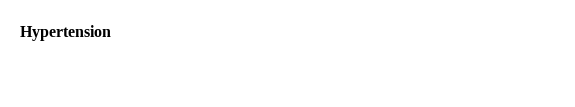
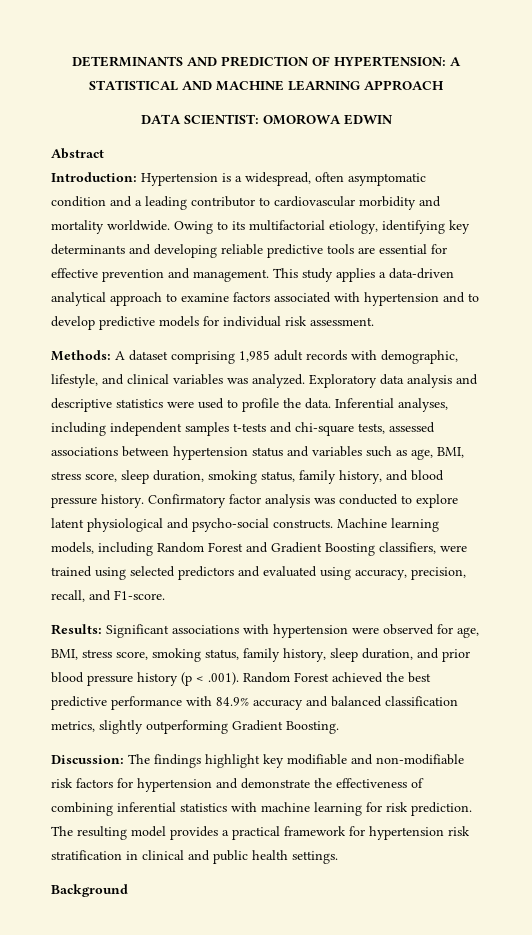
- Hypertension
+ DETERMINANTS AND PREDICTION OF HYPERTENSION: A STATISTICAL AND MACHINE LEARNING APPROACH
+ DATA SCIENTIST: OMOROWA EDWIN
+ Abstract
+ Introduction: Hypertension is a widespread, often asymptomatic condition and a leading contributor to cardiovascular morbidity and mortality worldwide. Owing to its multifactorial etiology, identifying key determinants and developing reliable predictive tools are essential for effective prevention and management. This study applies a data-driven analytical approach to examine factors associated with hypertension and to develop predictive models for individual risk assessment.
+ Methods: A dataset comprising 1,985 adult records with demographic, lifestyle, and clinical variables was analyzed. Exploratory data analysis and descriptive statistics were used to profile the data. Inferential analyses, including independent samples t-tests and chi-square tests, assessed associations between hypertension status and variables such as age, BMI, stress score, sleep duration, smoking status, family history, and blood pressure history. Confirmatory factor analysis was conducted to explore latent physiological and psycho-social constructs. Machine learning models, including Random Forest and Gradient Boosting classifiers, were trained using selected predictors and evaluated using accuracy, precision, recall, and F1-score.
+ Results: Significant associations with hypertension were observed for age, BMI, stress score, smoking status, family history, sleep duration, and prior blood pressure history (p < .001). Random Forest achieved the best predictive performance with 84.9% accuracy and balanced classification metrics, slightly outperforming Gradient Boosting.
+ Discussion: The findings highlight key modifiable and non-modifiable risk factors for hypertension and demonstrate the effectiveness of combining inferential statistics with machine learning for risk prediction. The resulting model provides a practical framework for hypertension risk stratification in clinical and public health settings.
+ Background

